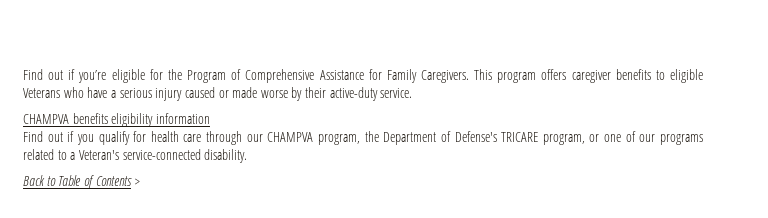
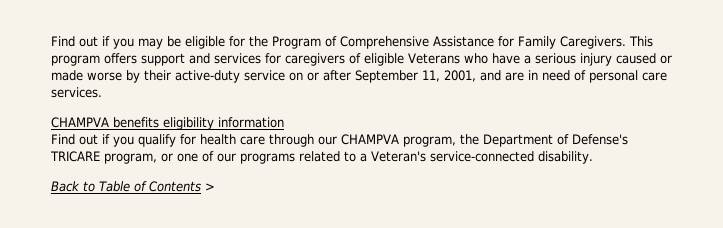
- Find out if you’re eligible for the Program of Comprehensive Assistance for Family Caregivers.
+ Find out if you may be eligible for the Program of Comprehensive Assistance for Family Caregivers.
- This program offers caregiver benefits to eligible Veterans who have a serious injury caused or made worse by their active-duty service.
+ This program offers support and services for caregivers of eligible Veterans who have a serious injury caused or made worse by their active-duty service on or after September 11, 2001, and are in need of personal care services.

